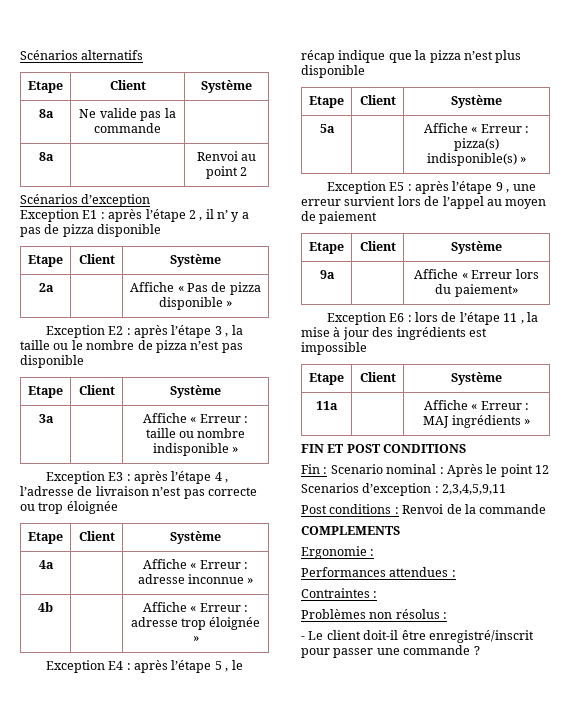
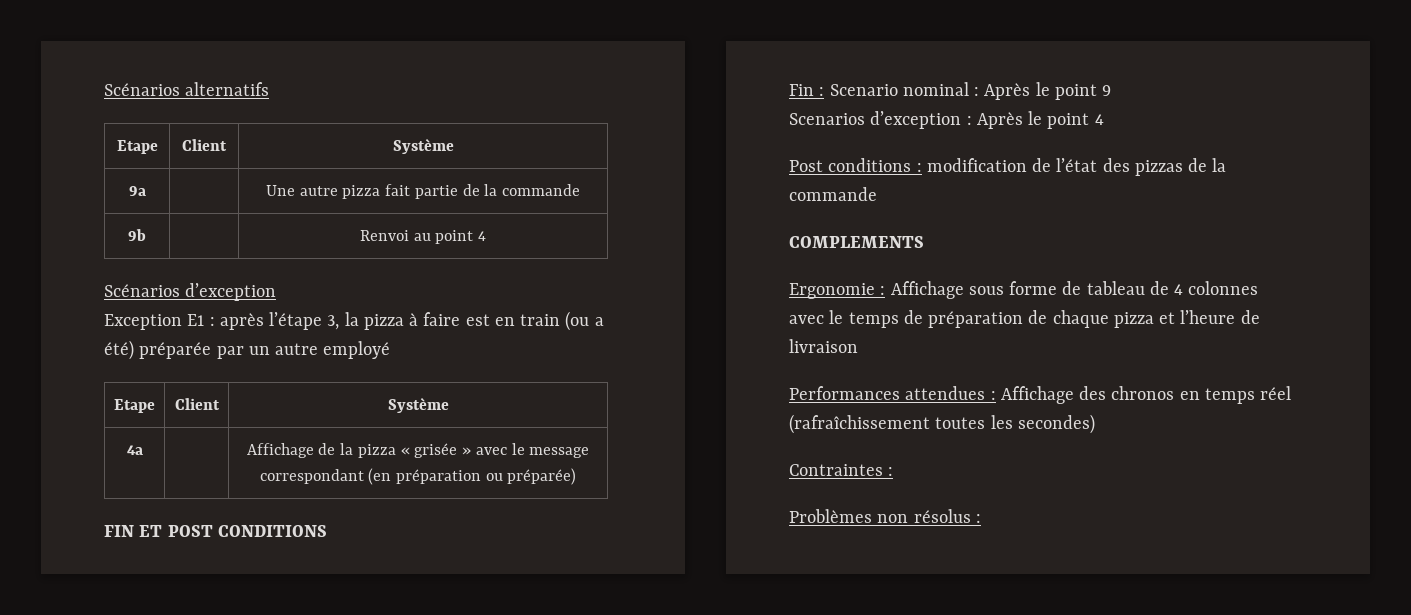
- 8a | Ne valide pas la commande |
- 8a | | Renvoi au point 2
+ 9a | | Une autre pizza fait partie de la commande
+ 9b | | Renvoi au point 4
- Exception E1 : après l’étape 2 , il n’ y a pas de pizza disponible
+ Exception E1 : après l’étape 3, la pizza à faire est en train (ou a été) préparée par un autre employé
  Etape | Client | Système
- 2a | | Affiche « Pas de pizza disponible »
- Exception E2 : après l’étape 3 , la taille ou le nombre de pizza n’est pas disponible
- Etape | Client | Système
- 3a | | Affiche « Erreur : taille ou nombre indisponible »
- Exception E3 : après l’étape 4 , l’adresse de livraison n’est pas correcte ou trop éloignée
- Etape | Client | Système
- 4a | | Affiche « Erreur : adresse inconnue »
- 4b | | Affiche « Erreur : adresse trop éloignée »
- Exception E4 : après l’étape 5 , le récap indique que la pizza n’est plus disponible
- Etape | Client | Système
- 5a | | Affiche « Erreur : pizza(s) indisponible(s) »
- Exception E5 : après l’étape 9 , une erreur survient lors de l’appel au moyen de paiement
- Etape | Client | Système
- 9a | | Affiche « Erreur lors du paiement»
- Exception E6 : lors de l’étape 11 , la mise à jour des ingrédients est impossible
- Etape | Client | Système
- 11a | | Affiche « Erreur : MAJ ingrédients »
+ 4a | | Affichage de la pizza « grisée » avec le message correspondant (en préparation ou préparée)
- Fin : Scenario nominal : Après le point 12
+ Fin : Scenario nominal : Après le point 9
- Scenarios d’exception : 2,3,4,5,9,11
+ Scenarios d’exception : Après le point 4
- Post conditions : Renvoi de la commande
+ Post conditions : modification de l’état des pizzas de la commande
- Ergonomie :
- Performances attendues :
+ Ergonomie : Affichage sous forme de tableau de 4 colonnes avec le temps de préparation de chaque pizza et l’heure de livraison
+ Performances attendues : Affichage des chronos en temps réel (rafraîchissement toutes les secondes)
- - Le client doit-il être enregistré/inscrit pour passer une commande ?

